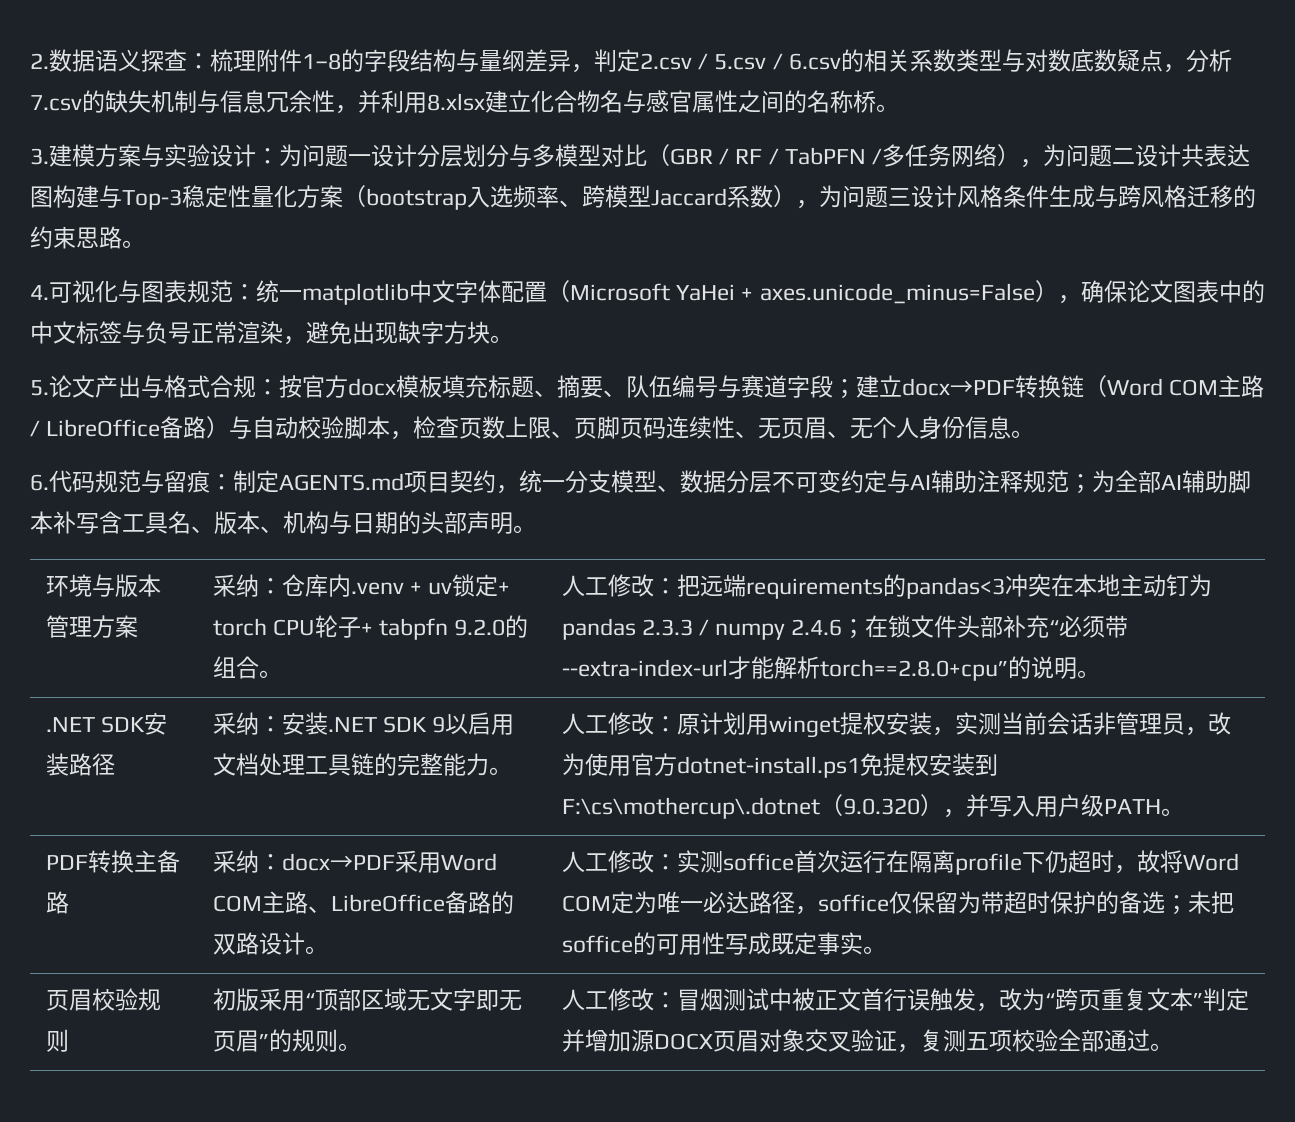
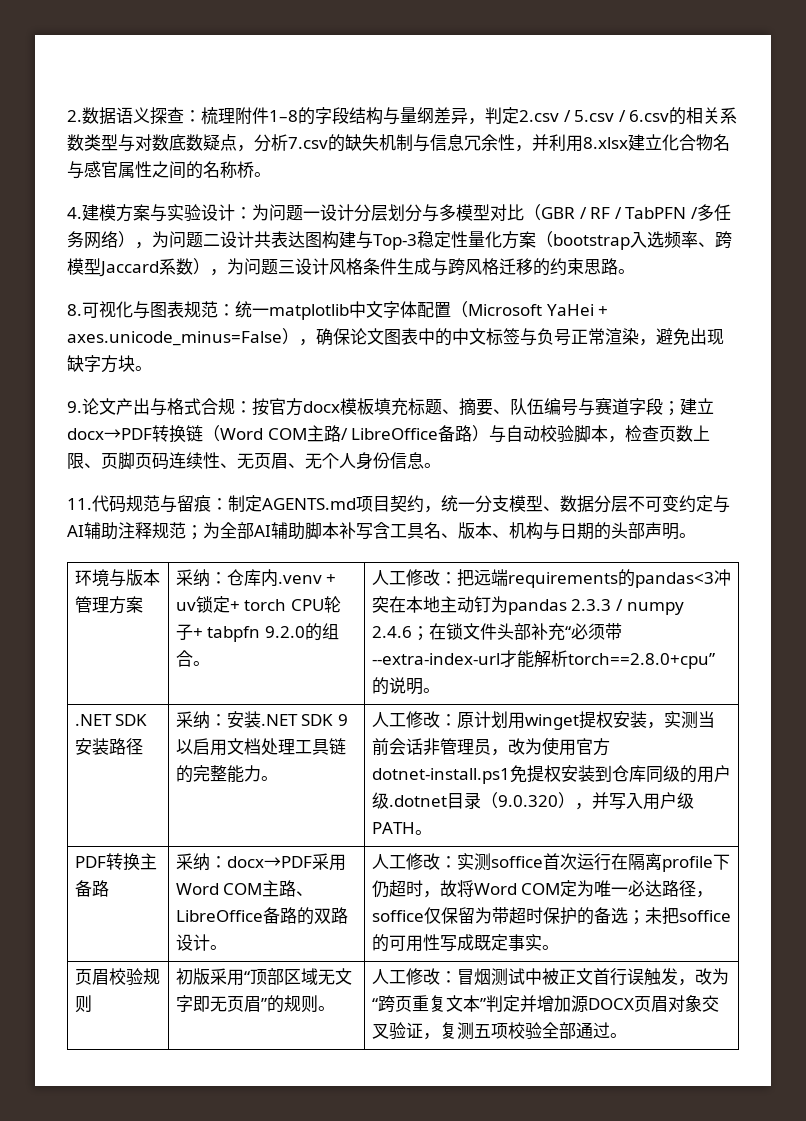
- 3.建模方案与实验设计：为问题一设计分层划分与多模型对比（GBR / RF / TabPFN /多任务网络），为问题二设计共表达图构建与Top-3稳定性量化方案（bootstrap入选频率、跨模型Jaccard系数），为问题三设计风格条件生成与跨风格迁移的约束思路。
+ 4.建模方案与实验设计：为问题一设计分层划分与多模型对比（GBR / RF / TabPFN /多任务网络），为问题二设计共表达图构建与Top-3稳定性量化方案（bootstrap入选频率、跨模型Jaccard系数），为问题三设计风格条件生成与跨风格迁移的约束思路。
- 4.可视化与图表规范：统一matplotlib中文字体配置（Microsoft YaHei + axes.unicode_minus=False），确保论文图表中的中文标签与负号正常渲染，避免出现缺字方块。
+ 8.可视化与图表规范：统一matplotlib中文字体配置（Microsoft YaHei + axes.unicode_minus=False），确保论文图表中的中文标签与负号正常渲染，避免出现缺字方块。
- 5.论文产出与格式合规：按官方docx模板填充标题、摘要、队伍编号与赛道字段；建立docx→PDF转换链（Word COM主路/ LibreOffice备路）与自动校验脚本，检查页数上限、页脚页码连续性、无页眉、无个人身份信息。
+ 9.论文产出与格式合规：按官方docx模板填充标题、摘要、队伍编号与赛道字段；建立docx→PDF转换链（Word COM主路/ LibreOffice备路）与自动校验脚本，检查页数上限、页脚页码连续性、无页眉、无个人身份信息。
- 6.代码规范与留痕：制定AGENTS.md项目契约，统一分支模型、数据分层不可变约定与AI辅助注释规范；为全部AI辅助脚本补写含工具名、版本、机构与日期的头部声明。
+ 11.代码规范与留痕：制定AGENTS.md项目契约，统一分支模型、数据分层不可变约定与AI辅助注释规范；为全部AI辅助脚本补写含工具名、版本、机构与日期的头部声明。
- 人工修改：原计划用winget提权安装，实测当前会话非管理员，改为使用官方dotnet-install.ps1免提权安装到F:\cs\mothercup\.dotnet（9.0.320），并写入用户级PATH。
+ 人工修改：原计划用winget提权安装，实测当前会话非管理员，改为使用官方dotnet-install.ps1免提权安装到仓库同级的用户级.dotnet目录（9.0.320），并写入用户级PATH。

